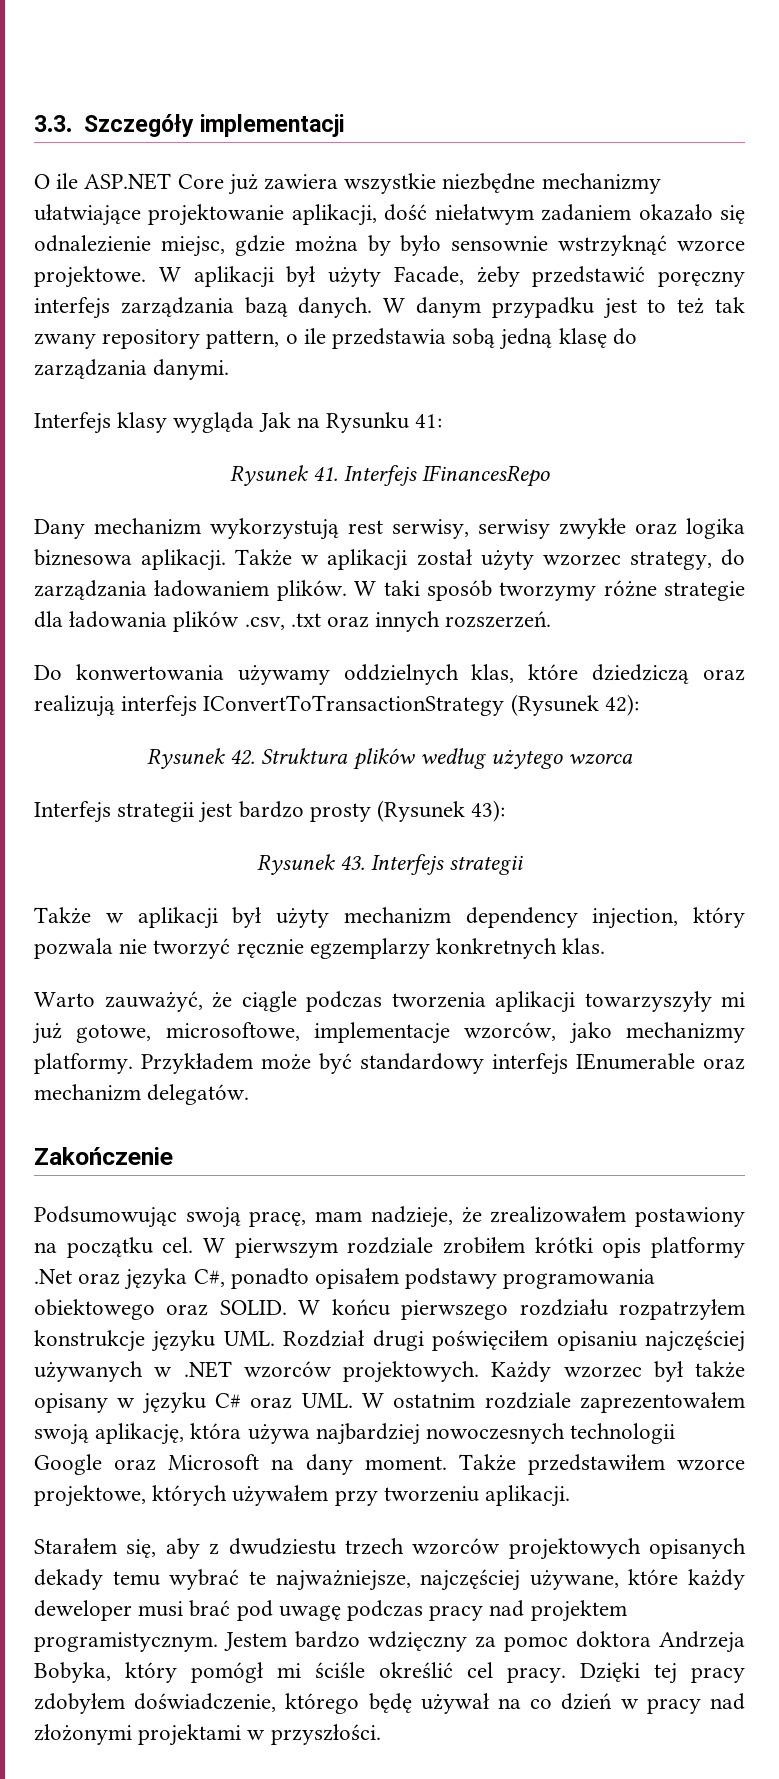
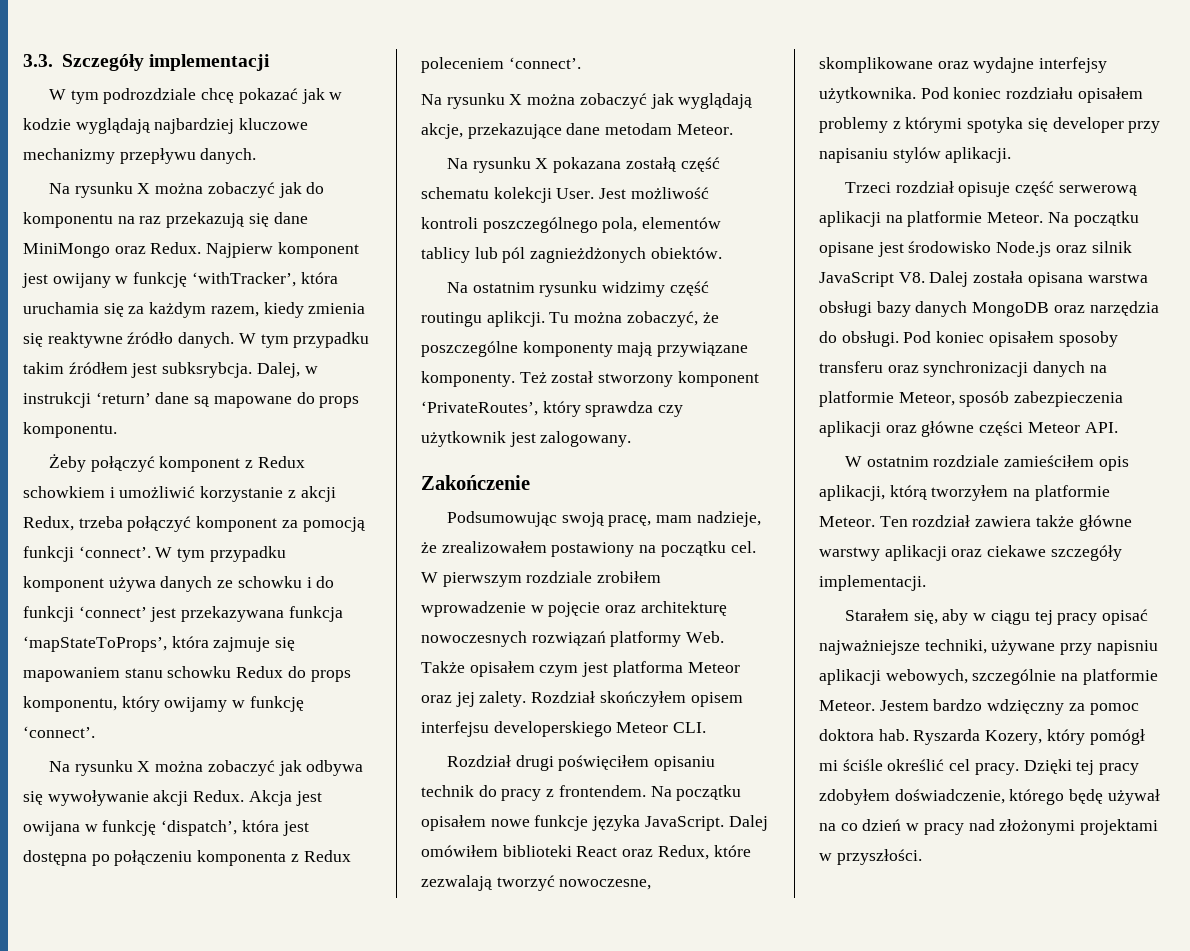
- O ile ASP.NET Core już zawiera wszystkie niezbędne mechanizmy ułatwiające projektowanie aplikacji, dość niełatwym zadaniem okazało się odnalezienie miejsc, gdzie można by było sensownie wstrzyknąć wzorce projektowe. W aplikacji był użyty Facade, żeby przedstawić poręczny interfejs zarządzania bazą danych. W danym przypadku jest to też tak zwany repository pattern, o ile przedstawia sobą jedną klasę do zarządzania danymi.
- Interfejs klasy wygląda Jak na Rysunku 41:
- Rysunek 41. Interfejs IFinancesRepo
- Dany mechanizm wykorzystują rest serwisy, serwisy zwykłe oraz logika biznesowa aplikacji. Także w aplikacji został użyty wzorzec strategy, do zarządzania ładowaniem plików. W taki sposób tworzymy różne strategie dla ładowania plików .csv, .txt oraz innych rozszerzeń.
- Do konwertowania używamy oddzielnych klas, które dziedziczą oraz realizują interfejs IConvertToTransactionStrategy (Rysunek 42):
- Rysunek 42. Struktura plików według użytego wzorca
- Interfejs strategii jest bardzo prosty (Rysunek 43):
- Rysunek 43. Interfejs strategii
- Także w aplikacji był użyty mechanizm dependency injection, który pozwala nie tworzyć ręcznie egzemplarzy konkretnych klas.
- Warto zauważyć, że ciągle podczas tworzenia aplikacji towarzyszyły mi już gotowe, microsoftowe, implementacje wzorców, jako mechanizmy platformy. Przykładem może być standardowy interfejs IEnumerable oraz mechanizm delegatów.
+ W tym podrozdziale chcę pokazać jak w kodzie wyglądają najbardziej kluczowe mechanizmy przepływu danych.
+ Na rysunku X można zobaczyć jak do komponentu na raz przekazują się dane MiniMongo oraz Redux. Najpierw komponent jest owijany w funkcję ‘withTracker’, która uruchamia się za każdym razem, kiedy zmienia się reaktywne źródło danych. W tym przypadku takim źródłem jest subksrybcja. Dalej, w instrukcji ‘return’ dane są mapowane do props komponentu.
+ Żeby połączyć komponent z Redux schowkiem i umożliwić korzystanie z akcji Redux, trzeba połączyć komponent za pomocją funkcji ‘connect’. W tym przypadku komponent używa danych ze schowku i do funkcji ‘connect’ jest przekazywana funkcja ‘mapStateToProps’, która zajmuje się mapowaniem stanu schowku Redux do props komponentu, który owijamy w funkcję ‘connect’.
+ Na rysunku X można zobaczyć jak odbywa się wywoływanie akcji Redux. Akcja jest owijana w funkcję ‘dispatch’, która jest dostępna po połączeniu komponenta z Redux poleceniem ‘connect’.
+ Na rysunku X można zobaczyć jak wyglądają akcje, przekazujące dane metodam Meteor.
+ Na rysunku X pokazana zostałą część schematu kolekcji User. Jest możliwość kontroli poszczególnego pola, elementów tablicy lub pól zagnieżdżonych obiektów.
+ Na ostatnim rysunku widzimy część routingu aplikcji. Tu można zobaczyć, że poszczególne komponenty mają przywiązane komponenty. Też został stworzony komponent ‘PrivateRoutes’, który sprawdza czy użytkownik jest zalogowany.
- W pierwszym rozdziale zrobiłem krótki opis platformy .Net oraz języka C#, ponadto opisałem podstawy programowania obiektowego oraz SOLID. W końcu pierwszego rozdziału rozpatrzyłem konstrukcje języku UML. Rozdział drugi poświęciłem opisaniu najczęściej używanych w .NET wzorców projektowych. Każdy wzorzec był także opisany w języku C# oraz UML. W ostatnim rozdziale zaprezentowałem swoją aplikację, która używa najbardziej nowoczesnych technologii Google oraz Microsoft na dany moment. Także przedstawiłem wzorce projektowe, których używałem przy tworzeniu aplikacji.
- Starałem się, aby z dwudziestu trzech wzorców projektowych opisanych dekady temu wybrać te najważniejsze, najczęściej używane, które każdy deweloper musi brać pod uwagę podczas pracy nad projektem programistycznym.
+ W pierwszym rozdziale zrobiłem wprowadzenie w pojęcie oraz architekturę nowoczesnych rozwiązań platformy Web. Także opisałem czym jest platforma Meteor oraz jej zalety. Rozdział skończyłem opisem interfejsu developerskiego Meteor CLI.
+ Rozdział drugi poświęciłem opisaniu technik do pracy z frontendem. Na początku opisałem nowe funkcje języka JavaScript. Dalej omówiłem biblioteki React oraz Redux, które zezwalają tworzyć nowoczesne, skomplikowane oraz wydajne interfejsy użytkownika. Pod koniec rozdziału opisałem problemy z którymi spotyka się developer przy napisaniu stylów aplikacji.
+ Trzeci rozdział opisuje część serwerową aplikacji na platformie Meteor. Na początku opisane jest środowisko Node.js oraz silnik JavaScript V8. Dalej została opisana warstwa obsługi bazy danych MongoDB oraz narzędzia do obsługi. Pod koniec opisałem sposoby transferu oraz synchronizacji danych na platformie Meteor, sposób zabezpieczenia aplikacji oraz główne części Meteor API.
+ W ostatnim rozdziale zamieściłem opis aplikacji, którą tworzyłem na platformie Meteor. Ten rozdział zawiera także główne warstwy aplikacji oraz ciekawe szczegóły implementacji.
+ Starałem się, aby w ciągu tej pracy opisać najważniejsze techniki, używane przy napisniu aplikacji webowych, szczególnie na platformie Meteor.
- Jestem bardzo wdzięczny za pomoc doktora Andrzeja Bobyka, który pomógł mi ściśle określić cel pracy.
+ Jestem bardzo wdzięczny za pomoc doktora hab. Ryszarda Kozery, który pomógł mi ściśle określić cel pracy.

